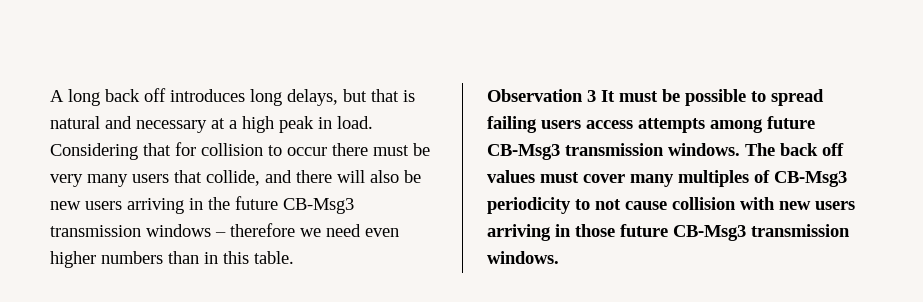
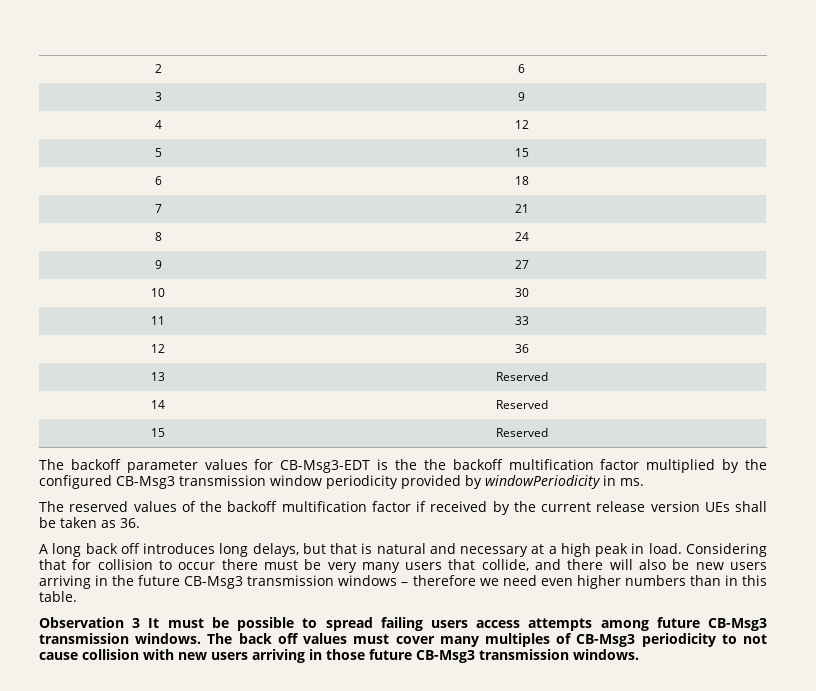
+ 2 | 6
+ 3 | 9
+ 4 | 12
+ 5 | 15
+ 6 | 18
+ 7 | 21
+ 8 | 24
+ 9 | 27
+ 10 | 30
+ 11 | 33
+ 12 | 36
+ 13 | Reserved
+ 14 | Reserved
+ 15 | Reserved
+ The backoff parameter values for CB-Msg3-EDT is the the backoff multification factor multiplied by the configured CB-Msg3 transmission window periodicity provided by windowPeriodicity in ms.
+ The reserved values of the backoff multification factor if received by the current release version UEs shall be taken as 36.

